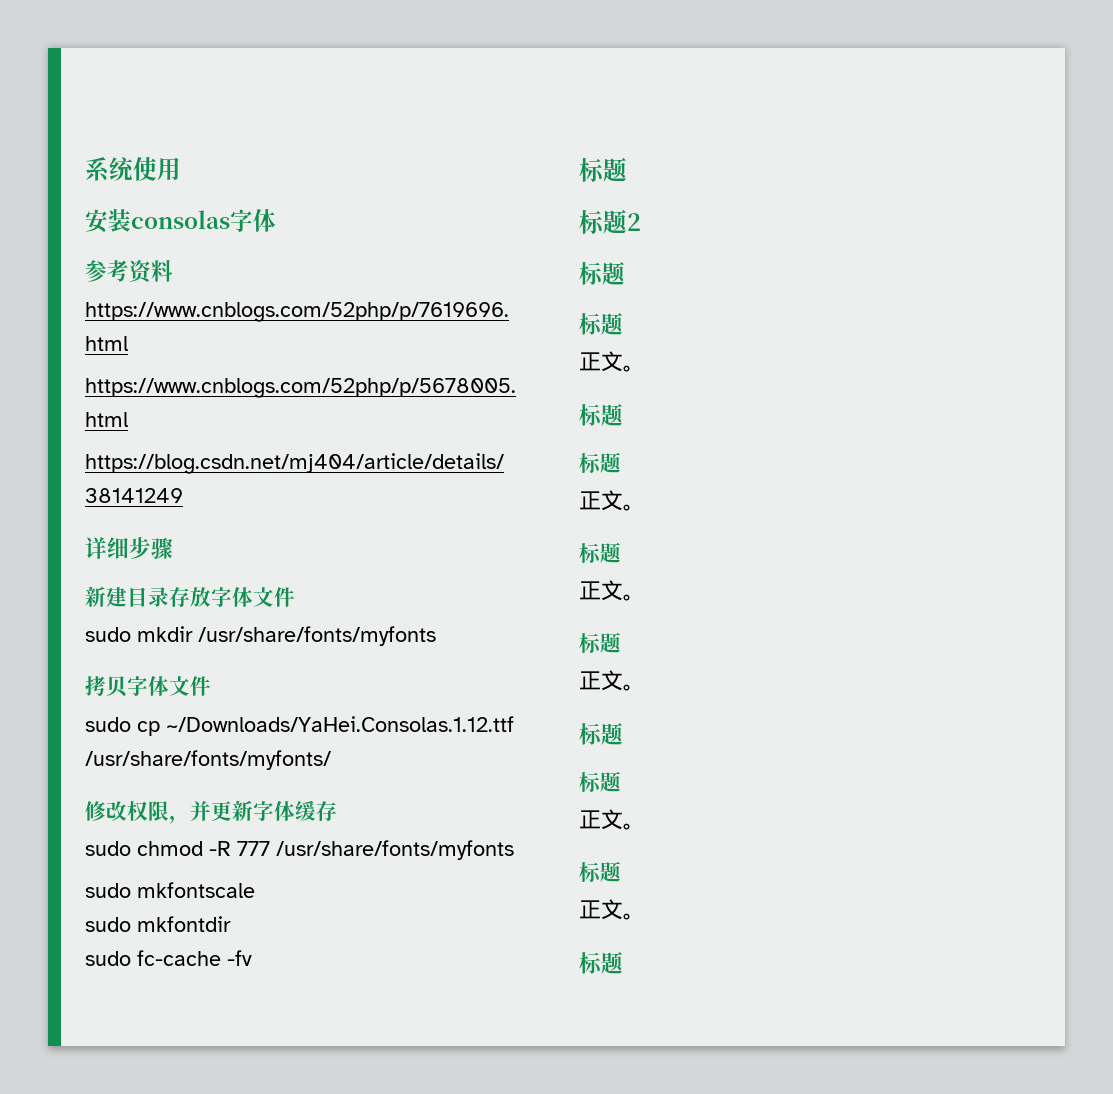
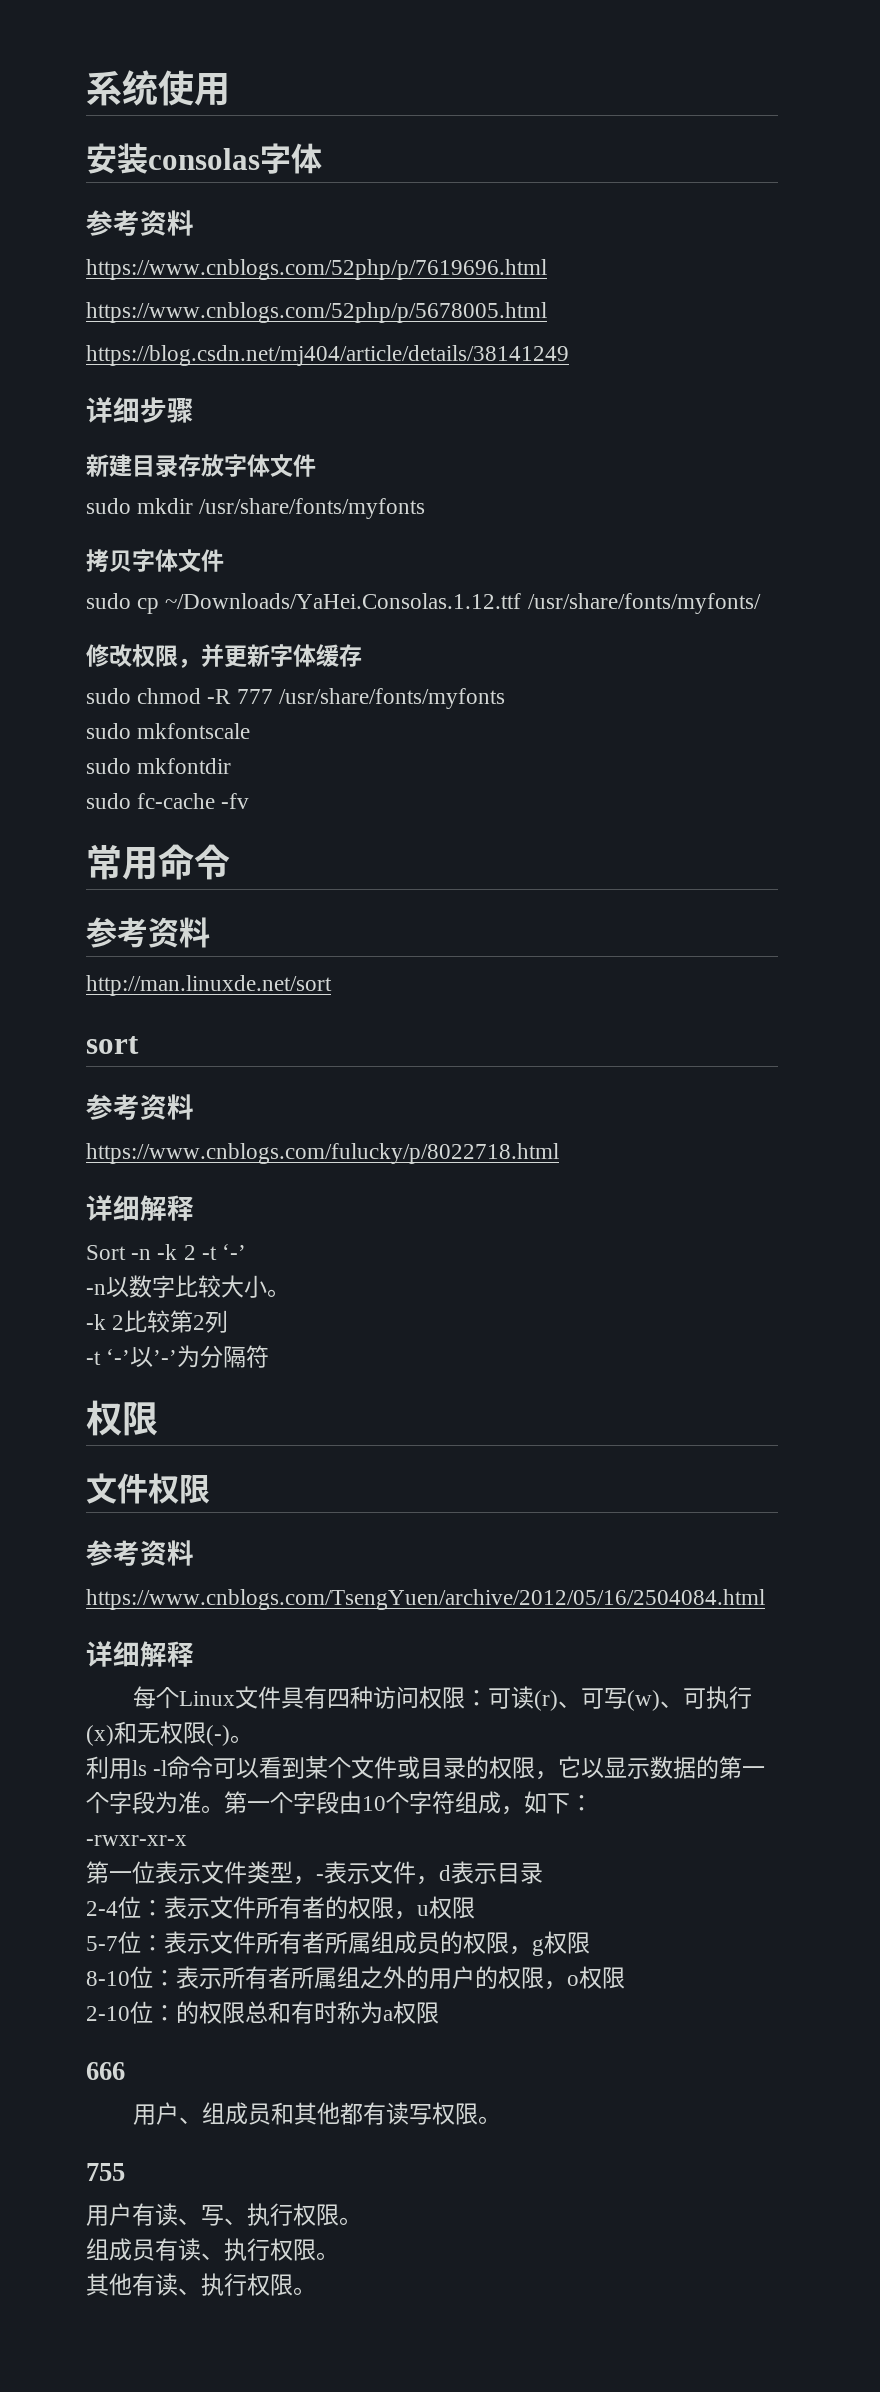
  sudo fc-cache -fv
- 标题
- 标题2
- 标题
- 标题
- 正文。
- 标题
- 标题
- 正文。
- 标题
- 正文。
- 标题
- 正文。
- 标题
- 标题
- 正文。
- 标题
- 正文。
- 标题
+ 常用命令
+ 参考资料
+ http://man.linuxde.net/sort
+ sort
+ 参考资料
+ https://www.cnblogs.com/fulucky/p/8022718.html
+ 详细解释
+ Sort -n -k 2 -t ‘-’
+ -n以数字比较大小。
+ -k 2比较第2列
+ -t ‘-’以’-’为分隔符
+ 权限
+ 文件权限
+ 参考资料
+ https://www.cnblogs.com/TsengYuen/archive/2012/05/16/2504084.html
+ 详细解释
+ 每个Linux文件具有四种访问权限：可读(r)、可写(w)、可执行(x)和无权限(-)。
+ 利用ls -l命令可以看到某个文件或目录的权限，它以显示数据的第一个字段为准。第一个字段由10个字符组成，如下：
+ -rwxr-xr-x
+ 第一位表示文件类型，-表示文件，d表示目录
+ 2-4位：表示文件所有者的权限，u权限
+ 5-7位：表示文件所有者所属组成员的权限，g权限
+ 8-10位：表示所有者所属组之外的用户的权限，o权限
+ 2-10位：的权限总和有时称为a权限
+ 666
+ 用户、组成员和其他都有读写权限。
+ 755
+ 用户有读、写、执行权限。
+ 组成员有读、执行权限。
+ 其他有读、执行权限。

